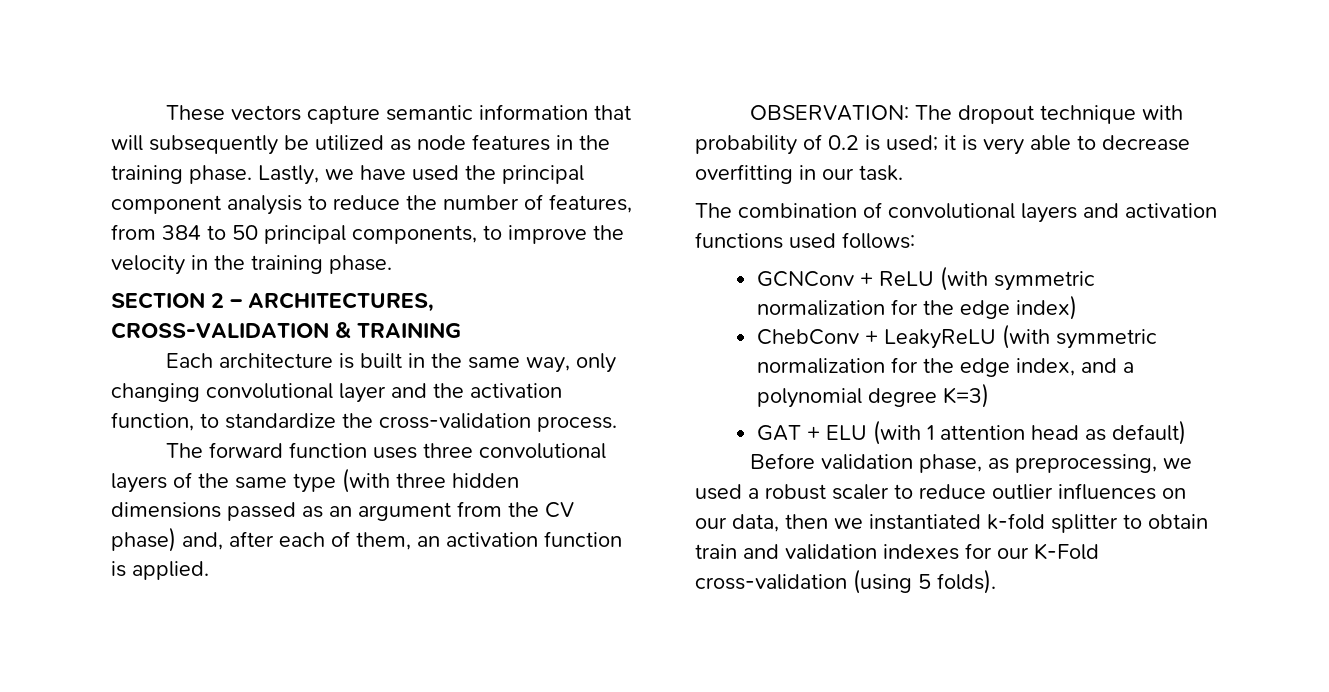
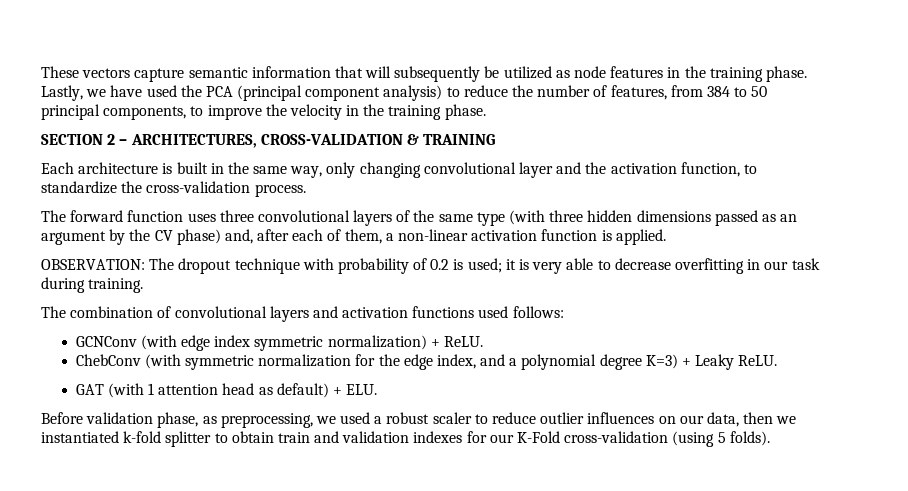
- Lastly, we have used the principal component analysis to reduce the number of features, from 384 to 50 principal components, to improve the velocity in the training phase.
+ Lastly, we have used the PCA (principal component analysis) to reduce the number of features, from 384 to 50 principal components, to improve the velocity in the training phase.
- The forward function uses three convolutional layers of the same type (with three hidden dimensions passed as an argument from the CV phase) and, after each of them, an activation function is applied.
+ The forward function uses three convolutional layers of the same type (with three hidden dimensions passed as an argument by the CV phase) and, after each of them, a non-linear activation function is applied.
- OBSERVATION: The dropout technique with probability of 0.2 is used; it is very able to decrease overfitting in our task.
+ OBSERVATION: The dropout technique with probability of 0.2 is used; it is very able to decrease overfitting in our task during training.
- GCNConv + ReLU (with symmetric normalization for the edge index)
+ GCNConv (with edge index symmetric normalization) + ReLU.
- ChebConv + LeakyReLU (with symmetric normalization for the edge index, and a polynomial degree K=3)
+ ChebConv (with symmetric normalization for the edge index, and a polynomial degree K=3) + Leaky ReLU.
- GAT + ELU (with 1 attention head as default)
+ GAT (with 1 attention head as default) + ELU.

